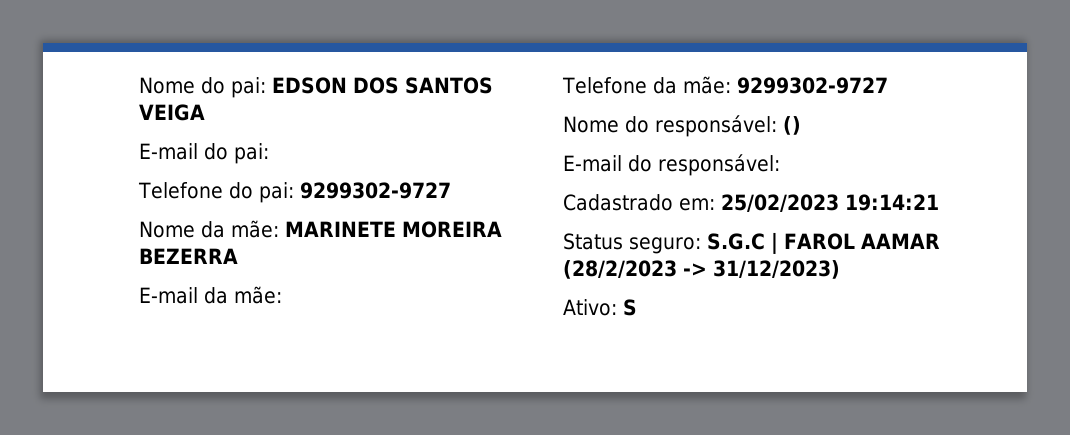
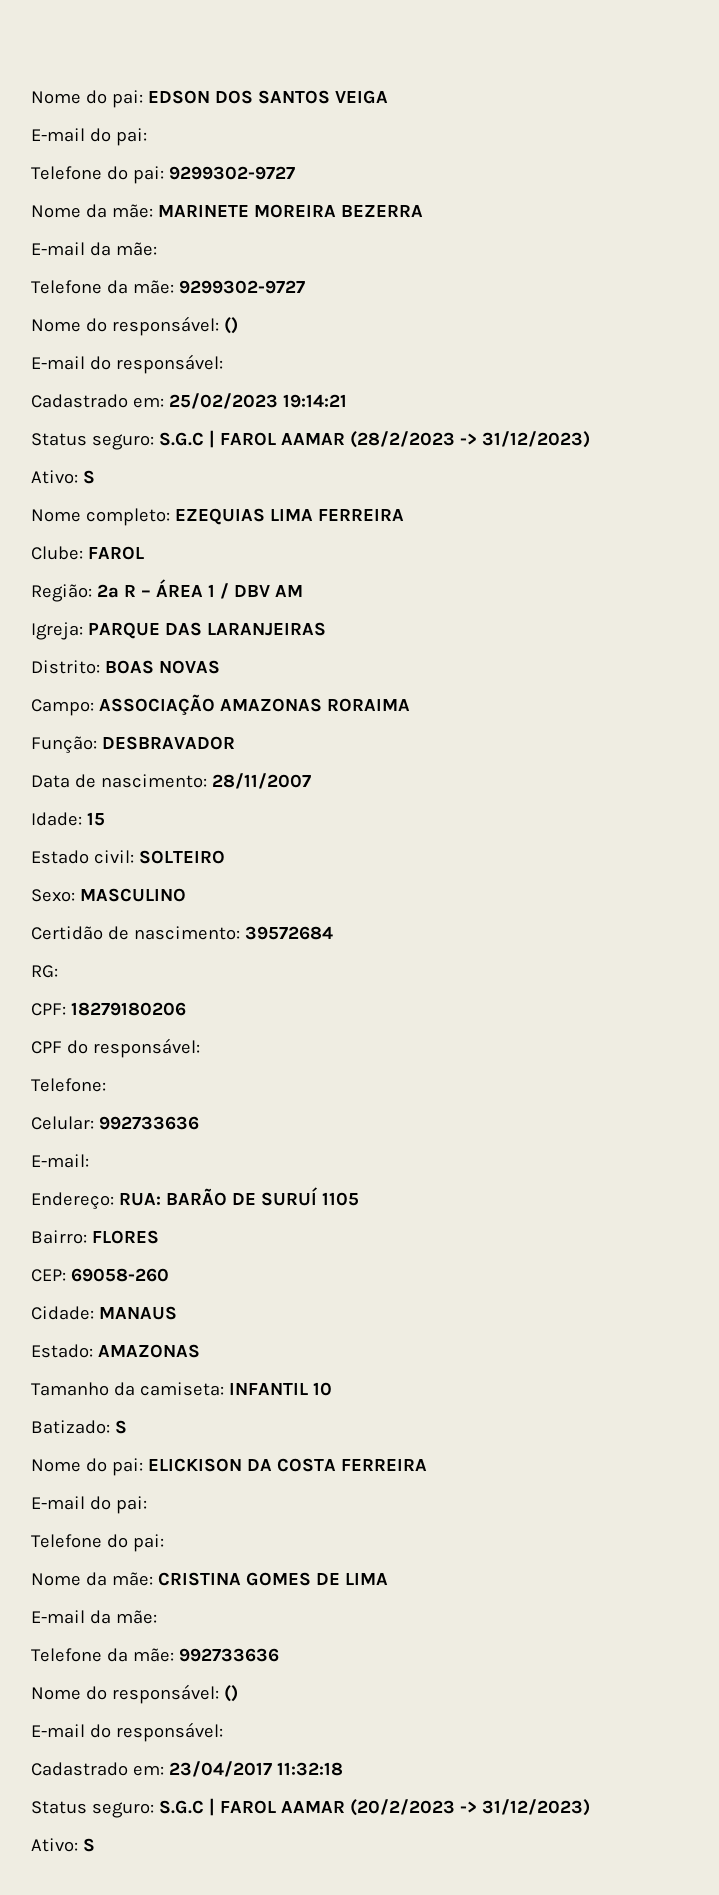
+ Nome completo: EZEQUIAS LIMA FERREIRA
+ Clube: FAROL
+ Região: 2ª R – ÁREA 1 / DBV AM
+ Igreja: PARQUE DAS LARANJEIRAS
+ Distrito: BOAS NOVAS
+ Campo: ASSOCIAÇÃO AMAZONAS RORAIMA
+ Função: DESBRAVADOR
+ Data de nascimento: 28/11/2007
+ Idade: 15
+ Estado civil: SOLTEIRO
+ Sexo: MASCULINO
+ Certidão de nascimento: 39572684
+ RG:
+ CPF: 18279180206
+ CPF do responsável:
+ Telefone:
+ Celular: 992733636
+ E-mail:
+ Endereço: RUA: BARÃO DE SURUÍ 1105
+ Bairro: FLORES
+ CEP: 69058-260
+ Cidade: MANAUS
+ Estado: AMAZONAS
+ Tamanho da camiseta: INFANTIL 10
+ Batizado: S
+ Nome do pai: ELICKISON DA COSTA FERREIRA
+ E-mail do pai:
+ Telefone do pai:
+ Nome da mãe: CRISTINA GOMES DE LIMA
+ E-mail da mãe:
+ Telefone da mãe: 992733636
+ Nome do responsável: ()
+ E-mail do responsável:
+ Cadastrado em: 23/04/2017 11:32:18
+ Status seguro: S.G.C | FAROL AAMAR (20/2/2023 -> 31/12/2023)
+ Ativo: S

